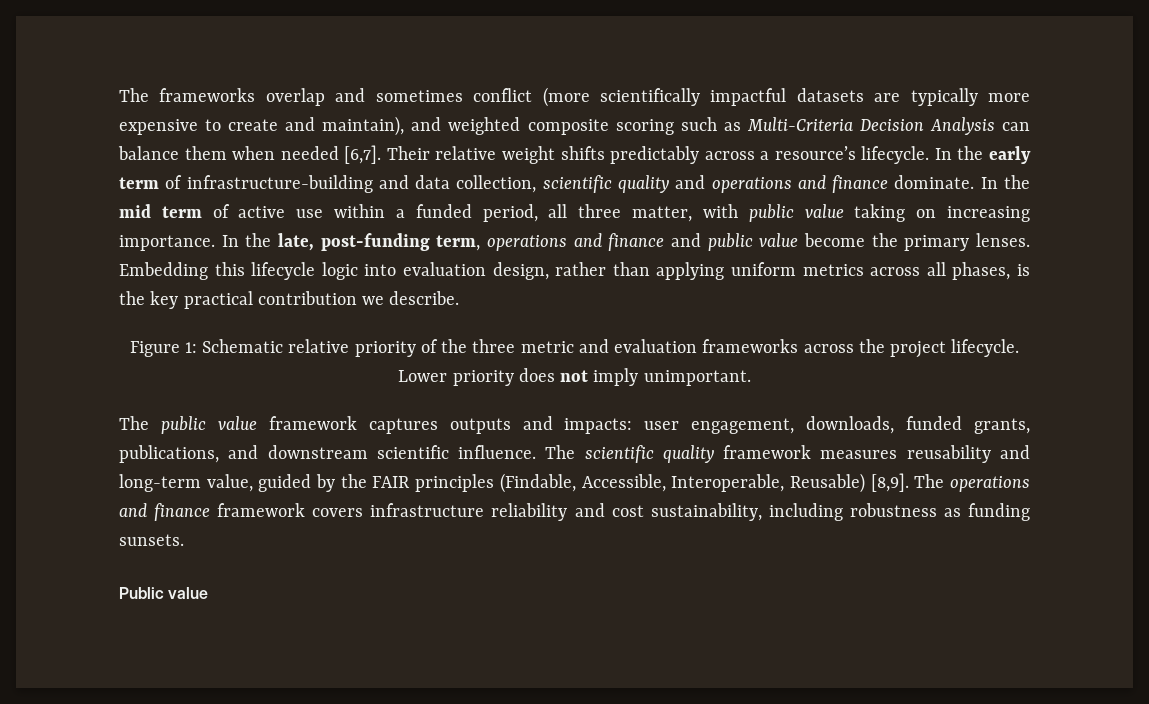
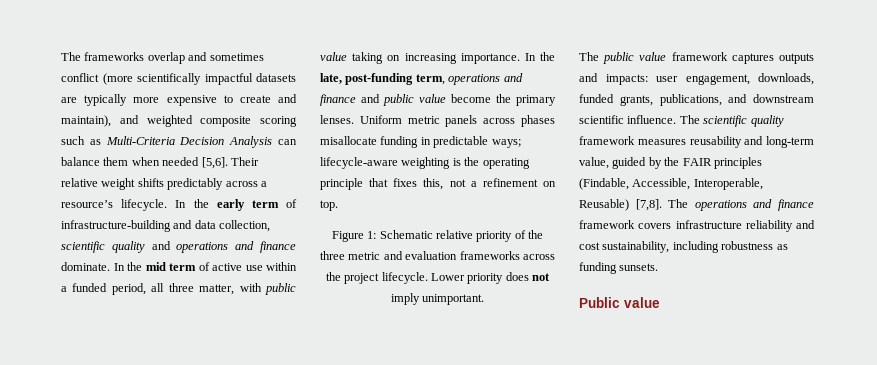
- The frameworks overlap and sometimes conflict (more scientifically impactful datasets are typically more expensive to create and maintain), and weighted composite scoring such as Multi-Criteria Decision Analysis can balance them when needed [6,7].
+ The frameworks overlap and sometimes conflict (more scientifically impactful datasets are typically more expensive to create and maintain), and weighted composite scoring such as Multi-Criteria Decision Analysis can balance them when needed [5,6].
- Embedding this lifecycle logic into evaluation design, rather than applying uniform metrics across all phases, is the key practical contribution we describe.
+ Uniform metric panels across phases misallocate funding in predictable ways; lifecycle-aware weighting is the operating principle that fixes this, not a refinement on top.
- The scientific quality framework measures reusability and long-term value, guided by the FAIR principles (Findable, Accessible, Interoperable, Reusable) [8,9].
+ The scientific quality framework measures reusability and long-term value, guided by the FAIR principles (Findable, Accessible, Interoperable, Reusable) [7,8].

